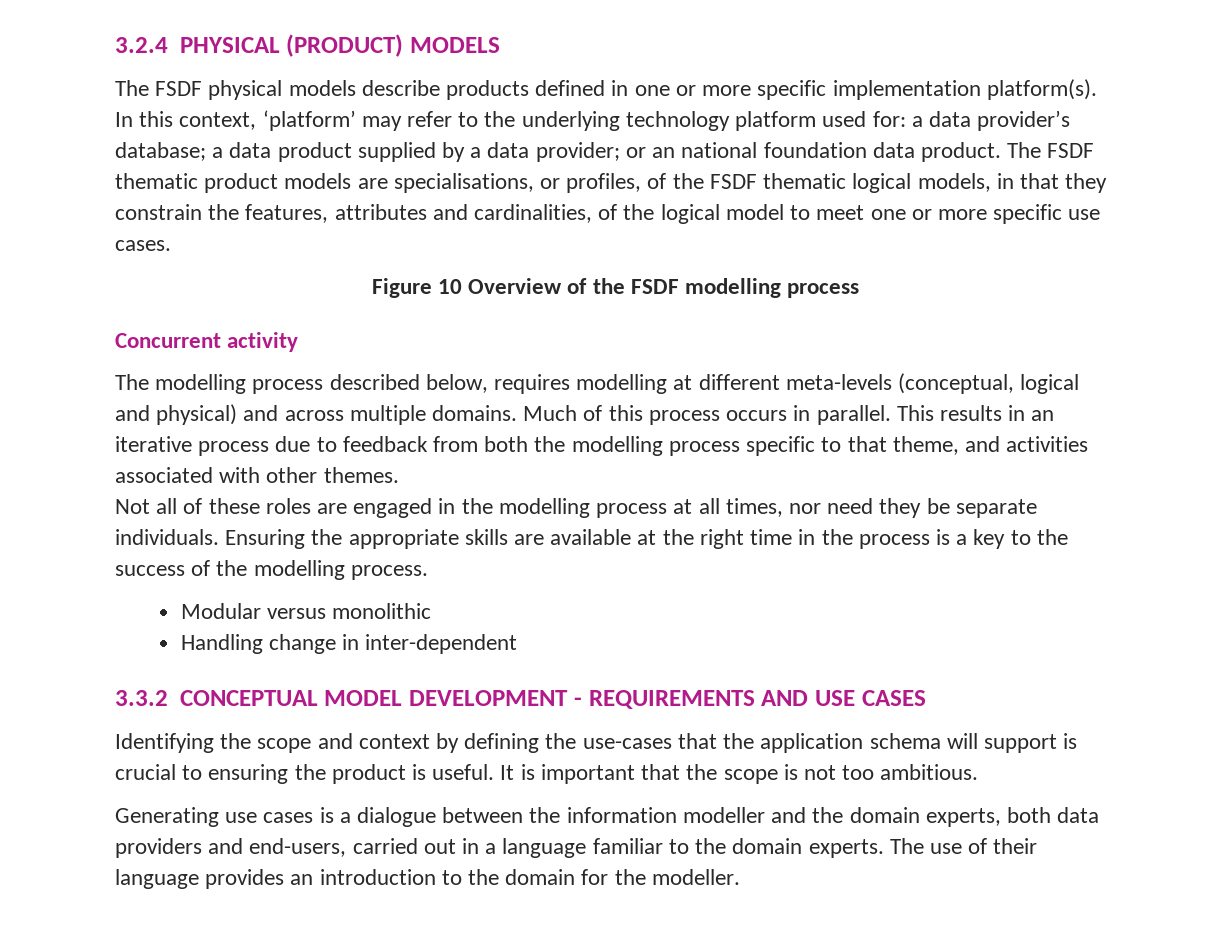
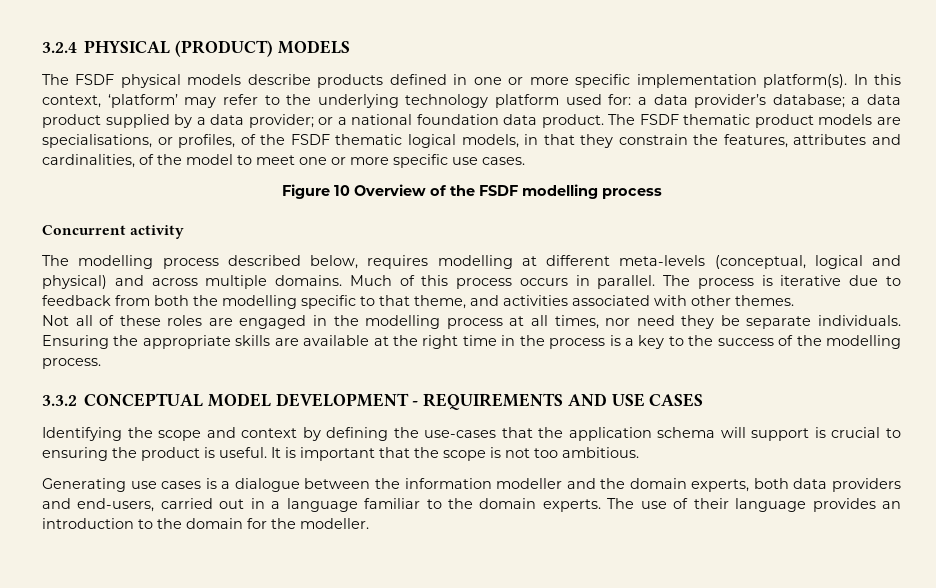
- In this context, ‘platform’ may refer to the underlying technology platform used for: a data provider’s database; a data product supplied by a data provider; or an national foundation data product.
+ In this context, ‘platform’ may refer to the underlying technology platform used for: a data provider’s database; a data product supplied by a data provider; or a national foundation data product.
- The FSDF thematic product models are specialisations, or profiles, of the FSDF thematic logical models, in that they constrain the features, attributes and cardinalities, of the logical model to meet one or more specific use cases.
+ The FSDF thematic product models are specialisations, or profiles, of the FSDF thematic logical models, in that they constrain the features, attributes and cardinalities, of the model to meet one or more specific use cases.
- This results in an iterative process due to feedback from both the modelling process specific to that theme, and activities associated with other themes.
+ The process is iterative due to feedback from both the modelling specific to that theme, and activities associated with other themes.
- Modular versus monolithic
- Handling change in inter-dependent

